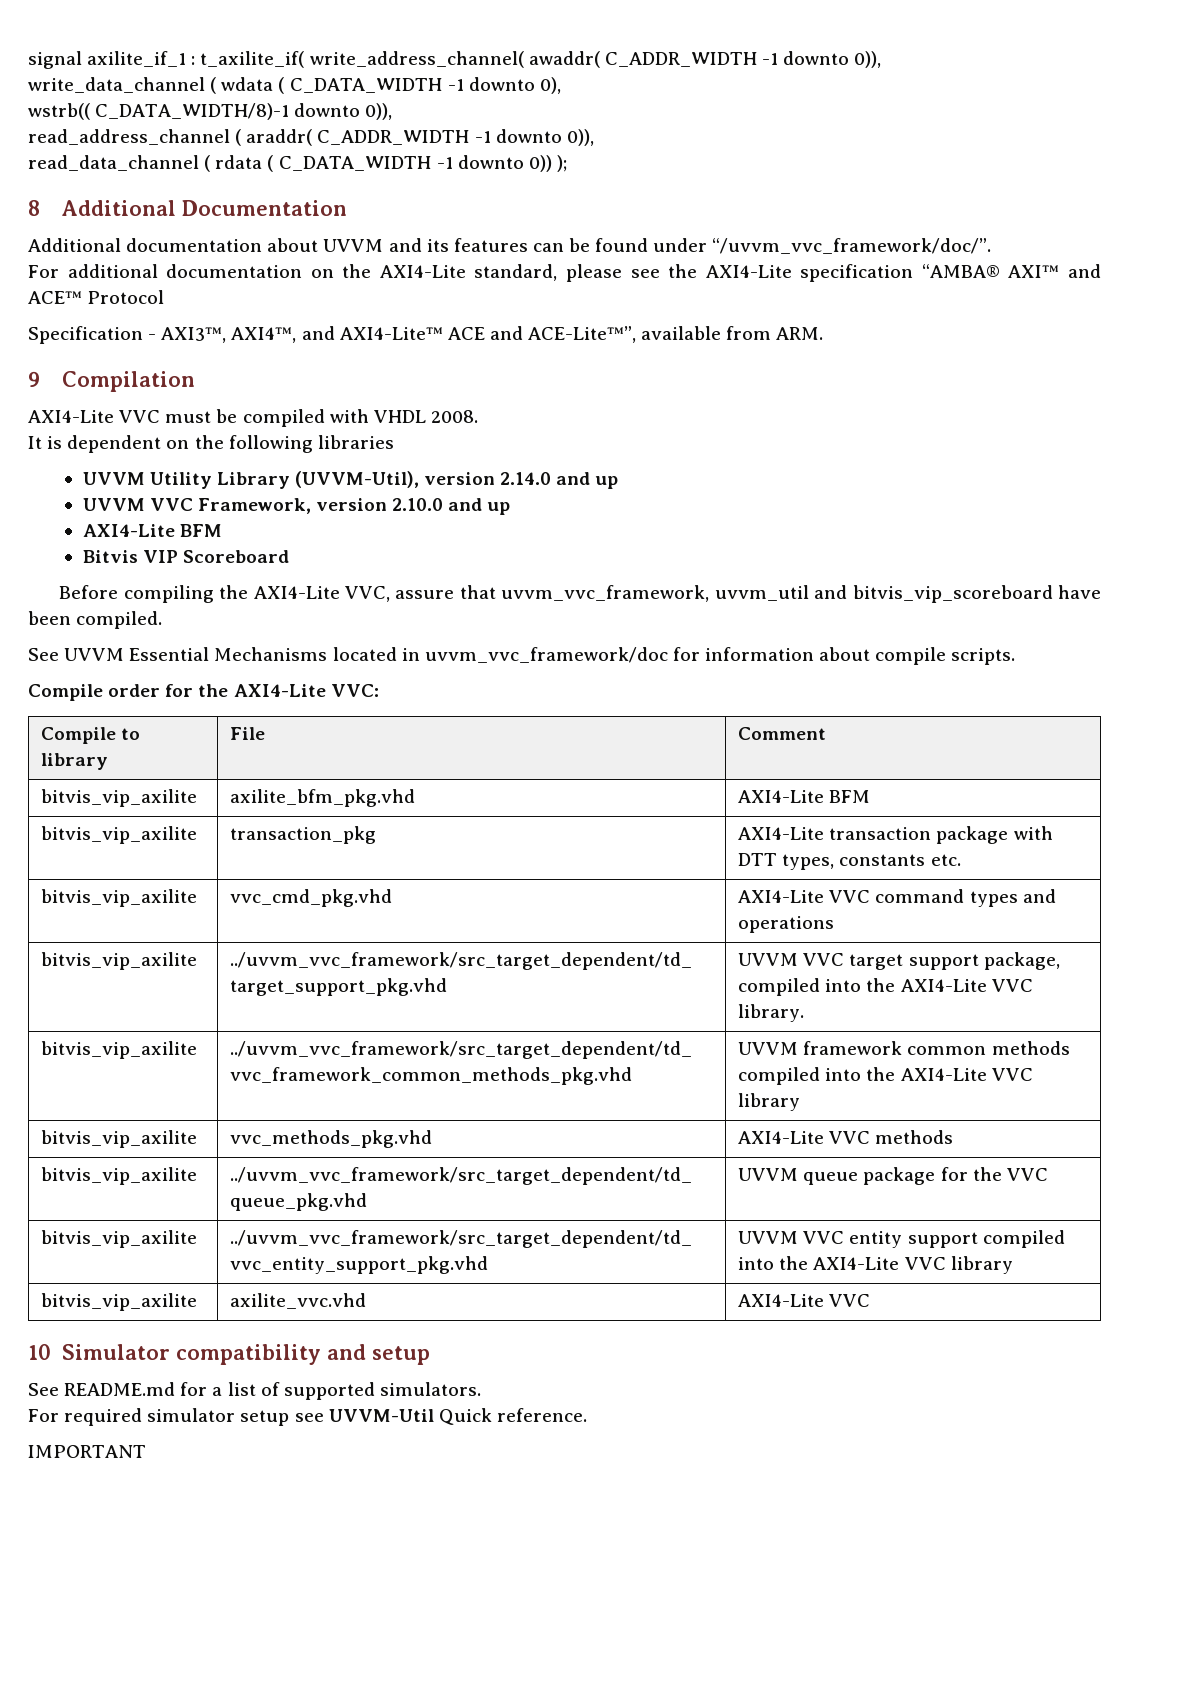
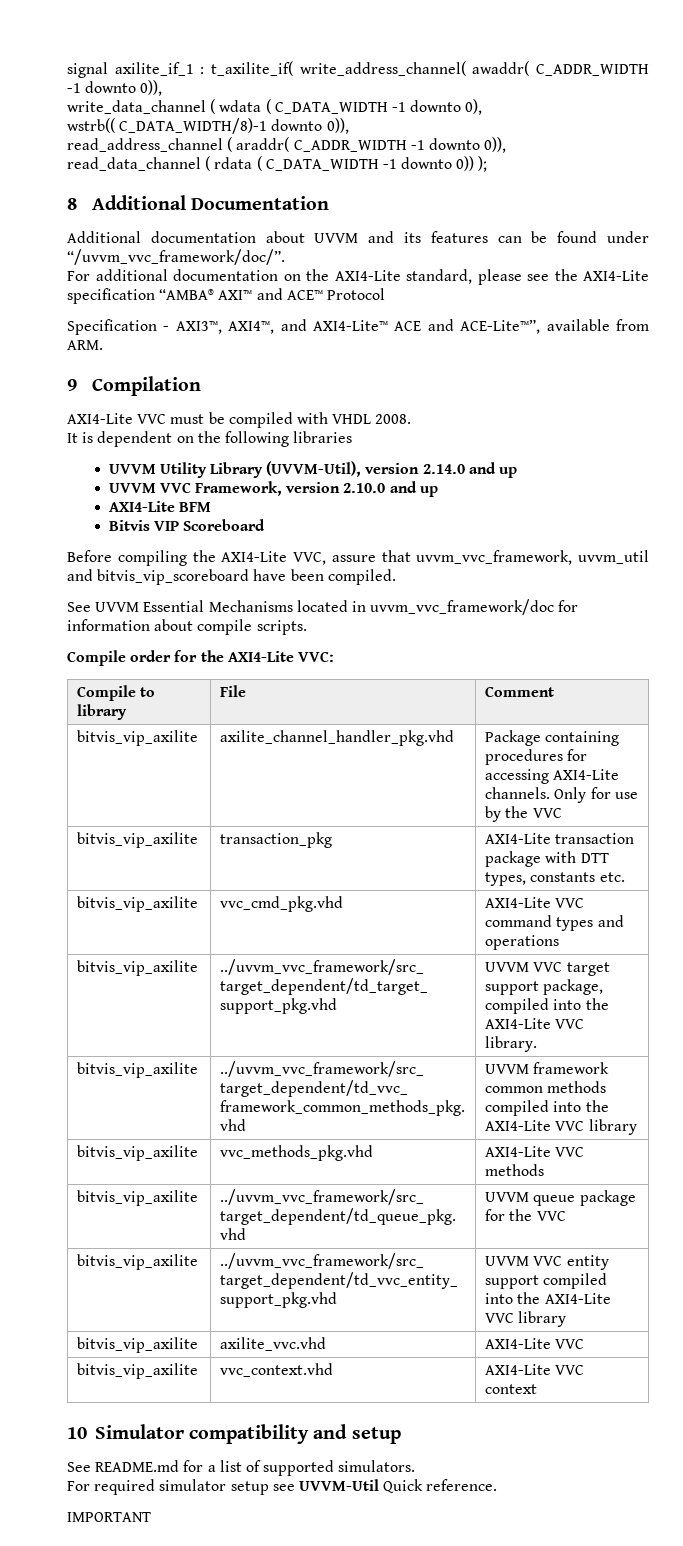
- bitvis_vip_axilite | axilite_bfm_pkg.vhd | AXI4-Lite BFM
+ bitvis_vip_axilite | axilite_channel_handler_pkg.vhd | Package containing procedures for accessing AXI4-Lite channels. Only for use by the VVC
+ bitvis_vip_axilite | vvc_context.vhd | AXI4-Lite VVC context

